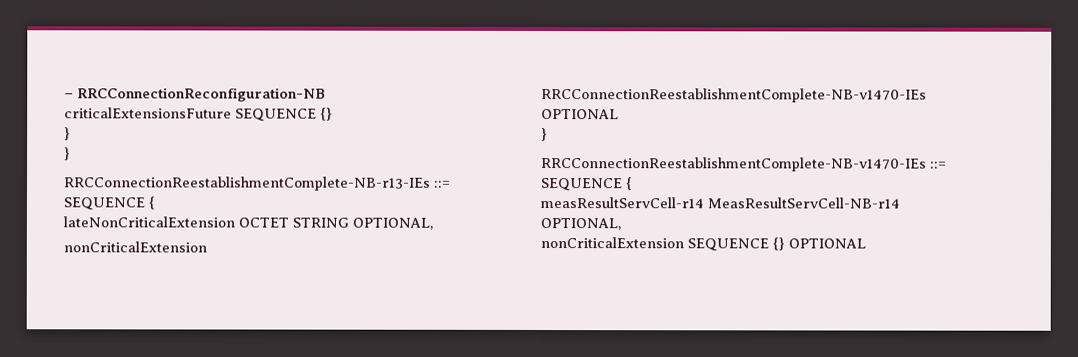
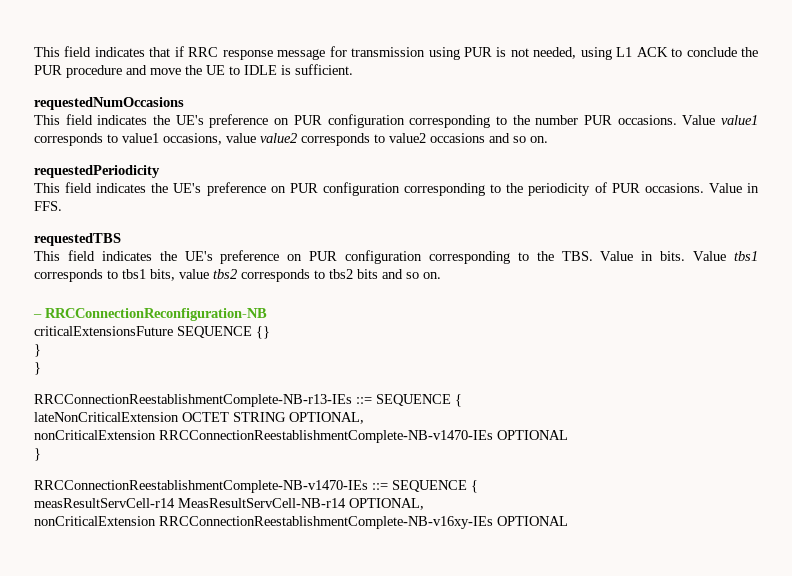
+ This field indicates that if RRC response message for transmission using PUR is not needed, using L1 ACK to conclude the PUR procedure and move the UE to IDLE is sufficient.
+ requestedNumOccasions
+ This field indicates the UE's preference on PUR configuration corresponding to the number PUR occasions. Value value1 corresponds to value1 occasions, value value2 corresponds to value2 occasions and so on.
+ requestedPeriodicity
+ This field indicates the UE's preference on PUR configuration corresponding to the periodicity of PUR occasions. Value in FFS.
+ requestedTBS
+ This field indicates the UE's preference on PUR configuration corresponding to the TBS. Value in bits. Value tbs1 corresponds to tbs1 bits, value tbs2 corresponds to tbs2 bits and so on.
- nonCriticalExtension SEQUENCE {} OPTIONAL
+ nonCriticalExtension RRCConnectionReestablishmentComplete-NB-v16xy-IEs OPTIONAL

